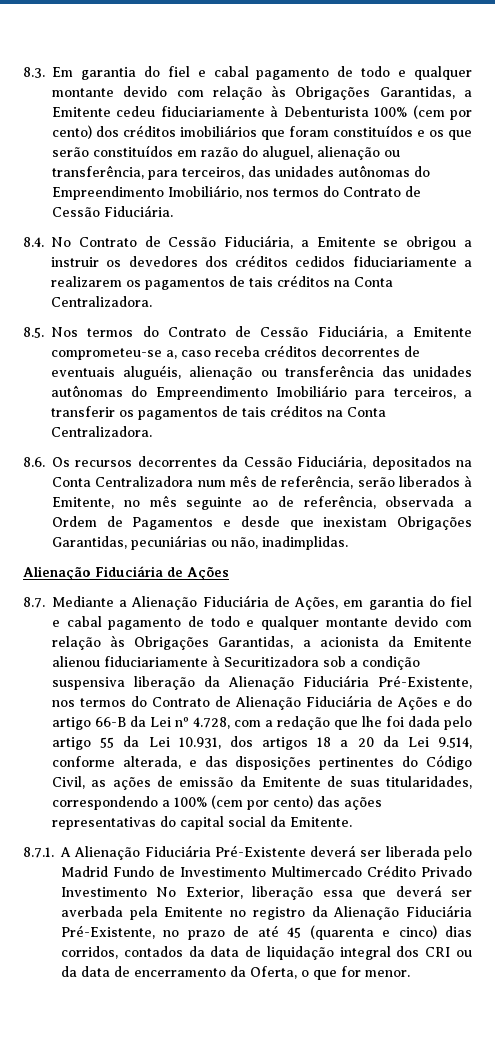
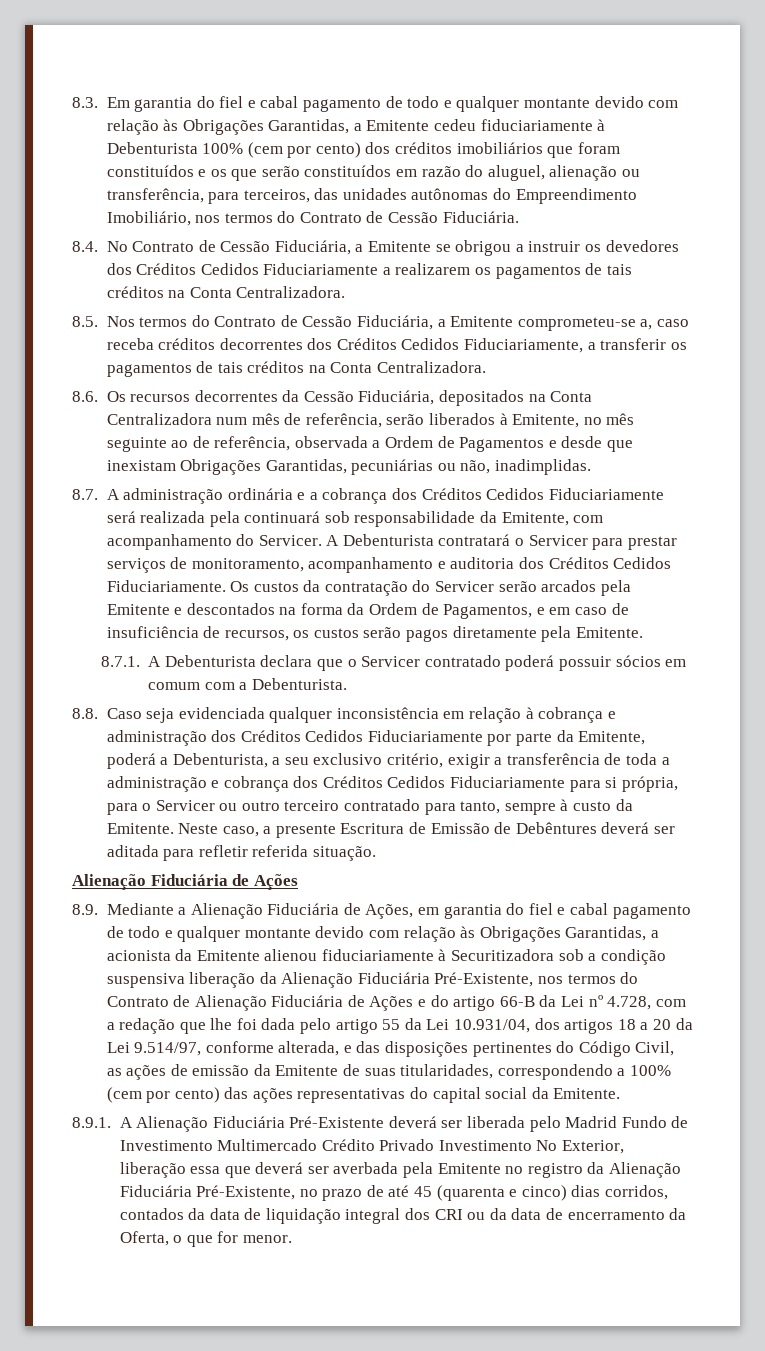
- 8.4. No Contrato de Cessão Fiduciária, a Emitente se obrigou a instruir os devedores dos créditos cedidos fiduciariamente a realizarem os pagamentos de tais créditos na Conta Centralizadora.
+ 8.4. No Contrato de Cessão Fiduciária, a Emitente se obrigou a instruir os devedores dos Créditos Cedidos Fiduciariamente a realizarem os pagamentos de tais créditos na Conta Centralizadora.
- 8.5. Nos termos do Contrato de Cessão Fiduciária, a Emitente comprometeu-se a, caso receba créditos decorrentes de eventuais aluguéis, alienação ou transferência das unidades autônomas do Empreendimento Imobiliário para terceiros, a transferir os pagamentos de tais créditos na Conta Centralizadora.
+ 8.5. Nos termos do Contrato de Cessão Fiduciária, a Emitente comprometeu-se a, caso receba créditos decorrentes dos Créditos Cedidos Fiduciariamente, a transferir os pagamentos de tais créditos na Conta Centralizadora.
+ 8.7. A administração ordinária e a cobrança dos Créditos Cedidos Fiduciariamente será realizada pela continuará sob responsabilidade da Emitente, com acompanhamento do Servicer. A Debenturista contratará o Servicer para prestar serviços de monitoramento, acompanhamento e auditoria dos Créditos Cedidos Fiduciariamente. Os custos da contratação do Servicer serão arcados pela Emitente e descontados na forma da Ordem de Pagamentos, e em caso de insuficiência de recursos, os custos serão pagos diretamente pela Emitente.
+ 8.7.1. A Debenturista declara que o Servicer contratado poderá possuir sócios em comum com a Debenturista.
+ 8.8. Caso seja evidenciada qualquer inconsistência em relação à cobrança e administração dos Créditos Cedidos Fiduciariamente por parte da Emitente, poderá a Debenturista, a seu exclusivo critério, exigir a transferência de toda a administração e cobrança dos Créditos Cedidos Fiduciariamente para si própria, para o Servicer ou outro terceiro contratado para tanto, sempre à custo da Emitente. Neste caso, a presente Escritura de Emissão de Debêntures deverá ser aditada para refletir referida situação.
- 8.7. Mediante a Alienação Fiduciária de Ações, em garantia do fiel e cabal pagamento de todo e qualquer montante devido com relação às Obrigações Garantidas, a acionista da Emitente alienou fiduciariamente à Securitizadora sob a condição suspensiva liberação da Alienação Fiduciária Pré-Existente, nos termos do Contrato de Alienação Fiduciária de Ações e do artigo 66-B da Lei nº 4.728, com a redação que lhe foi dada pelo artigo 55 da Lei 10.931, dos artigos 18 a 20 da Lei 9.514, conforme alterada, e das disposições pertinentes do Código Civil, as ações de emissão da Emitente de suas titularidades, correspondendo a 100% (cem por cento) das ações representativas do capital social da Emitente.
+ 8.9. Mediante a Alienação Fiduciária de Ações, em garantia do fiel e cabal pagamento de todo e qualquer montante devido com relação às Obrigações Garantidas, a acionista da Emitente alienou fiduciariamente à Securitizadora sob a condição suspensiva liberação da Alienação Fiduciária Pré-Existente, nos termos do Contrato de Alienação Fiduciária de Ações e do artigo 66-B da Lei nº 4.728, com a redação que lhe foi dada pelo artigo 55 da Lei 10.931/04, dos artigos 18 a 20 da Lei 9.514/97, conforme alterada, e das disposições pertinentes do Código Civil, as ações de emissão da Emitente de suas titularidades, correspondendo a 100% (cem por cento) das ações representativas do capital social da Emitente.
- 8.7.1. A Alienação Fiduciária Pré-Existente deverá ser liberada pelo Madrid Fundo de Investimento Multimercado Crédito Privado Investimento No Exterior, liberação essa que deverá ser averbada pela Emitente no registro da Alienação Fiduciária Pré-Existente, no prazo de até 45 (quarenta e cinco) dias corridos, contados da data de liquidação integral dos CRI ou da data de encerramento da Oferta, o que for menor.
+ 8.9.1. A Alienação Fiduciária Pré-Existente deverá ser liberada pelo Madrid Fundo de Investimento Multimercado Crédito Privado Investimento No Exterior, liberação essa que deverá ser averbada pela Emitente no registro da Alienação Fiduciária Pré-Existente, no prazo de até 45 (quarenta e cinco) dias corridos, contados da data de liquidação integral dos CRI ou da data de encerramento da Oferta, o que for menor.

